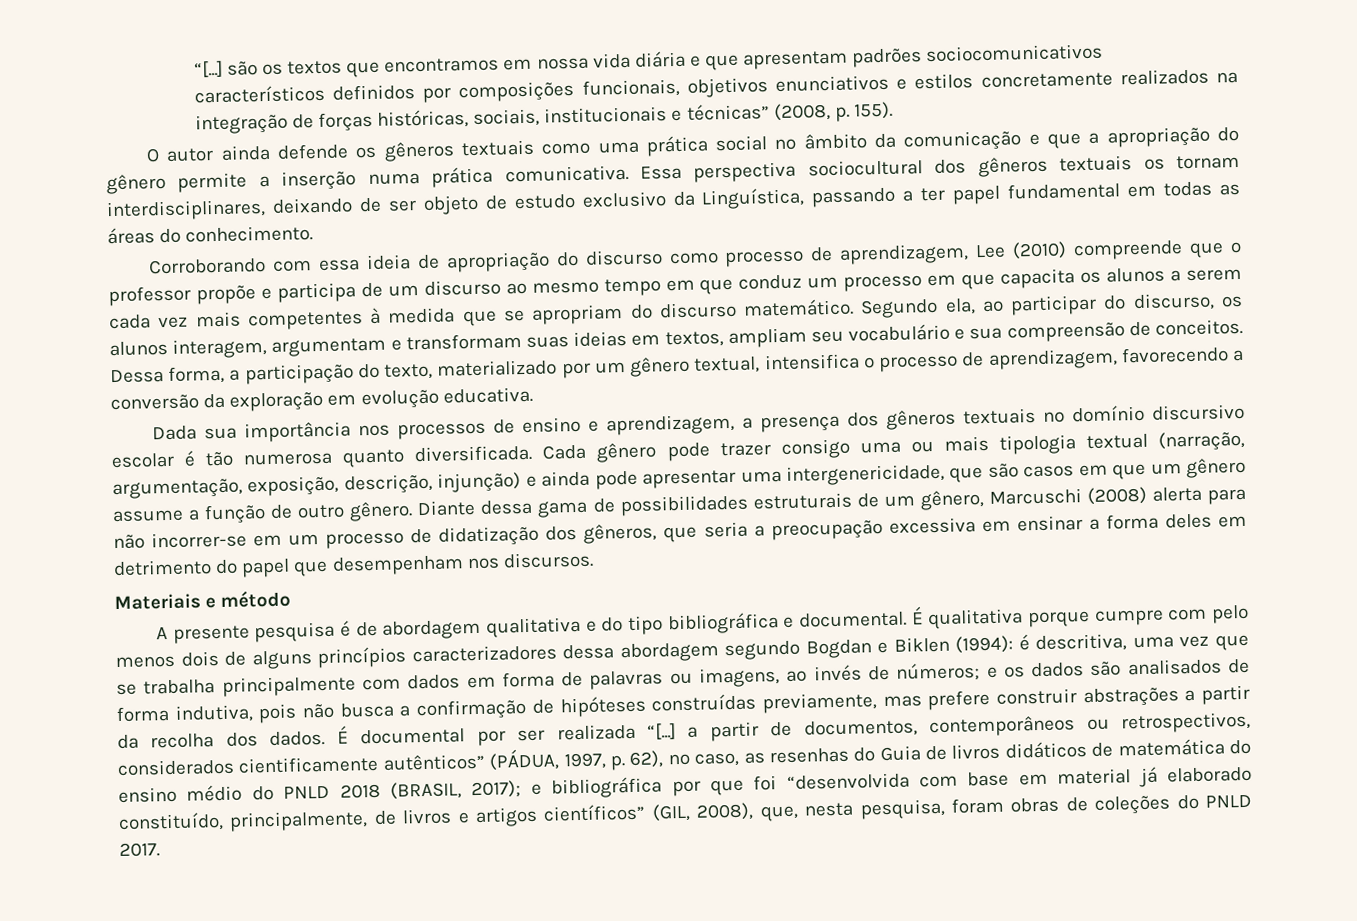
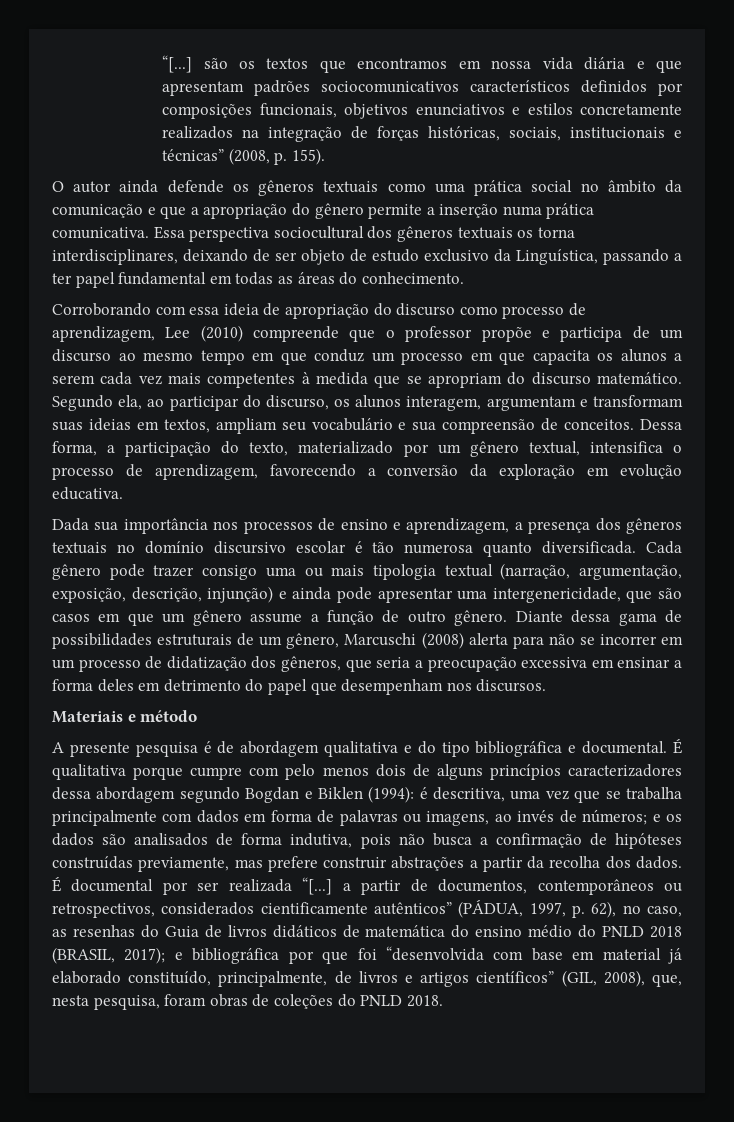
- Essa perspectiva sociocultural dos gêneros textuais os tornam interdisciplinares, deixando de ser objeto de estudo exclusivo da Linguística, passando a ter papel fundamental em todas as áreas do conhecimento.
+ Essa perspectiva sociocultural dos gêneros textuais os torna interdisciplinares, deixando de ser objeto de estudo exclusivo da Linguística, passando a ter papel fundamental em todas as áreas do conhecimento.
- Diante dessa gama de possibilidades estruturais de um gênero, Marcuschi (2008) alerta para não incorrer-se em um processo de didatização dos gêneros, que seria a preocupação excessiva em ensinar a forma deles em detrimento do papel que desempenham nos discursos.
+ Diante dessa gama de possibilidades estruturais de um gênero, Marcuschi (2008) alerta para não se incorrer em um processo de didatização dos gêneros, que seria a preocupação excessiva em ensinar a forma deles em detrimento do papel que desempenham nos discursos.
- e bibliográfica por que foi “desenvolvida com base em material já elaborado constituído, principalmente, de livros e artigos científicos” (GIL, 2008), que, nesta pesquisa, foram obras de coleções do PNLD 2017.
+ e bibliográfica por que foi “desenvolvida com base em material já elaborado constituído, principalmente, de livros e artigos científicos” (GIL, 2008), que, nesta pesquisa, foram obras de coleções do PNLD 2018.

